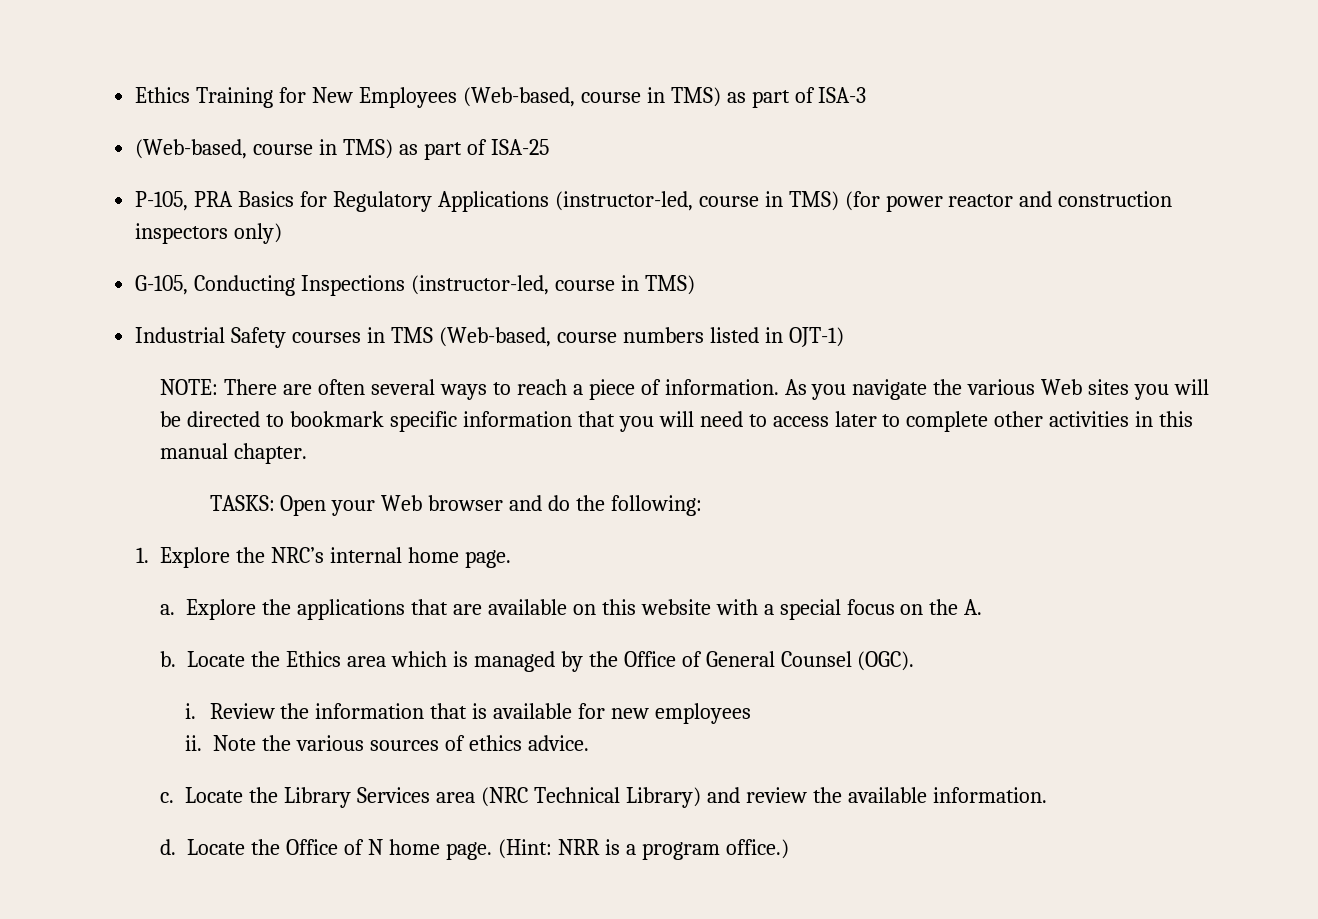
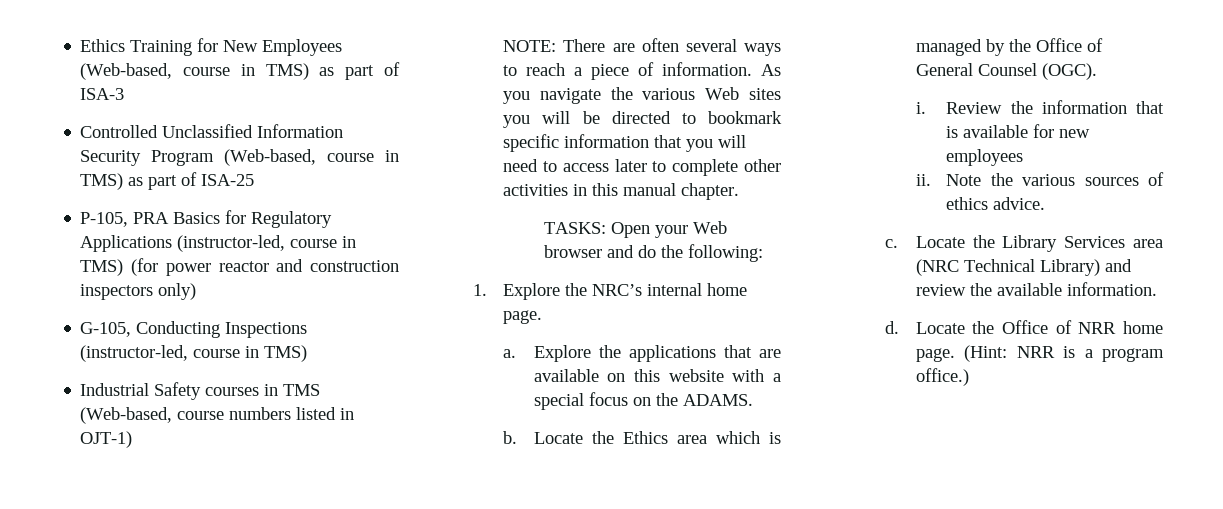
- (Web-based, course in TMS) as part of ISA-25
+ Controlled Unclassified Information Security Program (Web-based, course in TMS) as part of ISA-25
- Explore the applications that are available on this website with a special focus on the A.
+ Explore the applications that are available on this website with a special focus on the ADAMS.
- Locate the Office of N home page.
+ Locate the Office of NRR home page.

